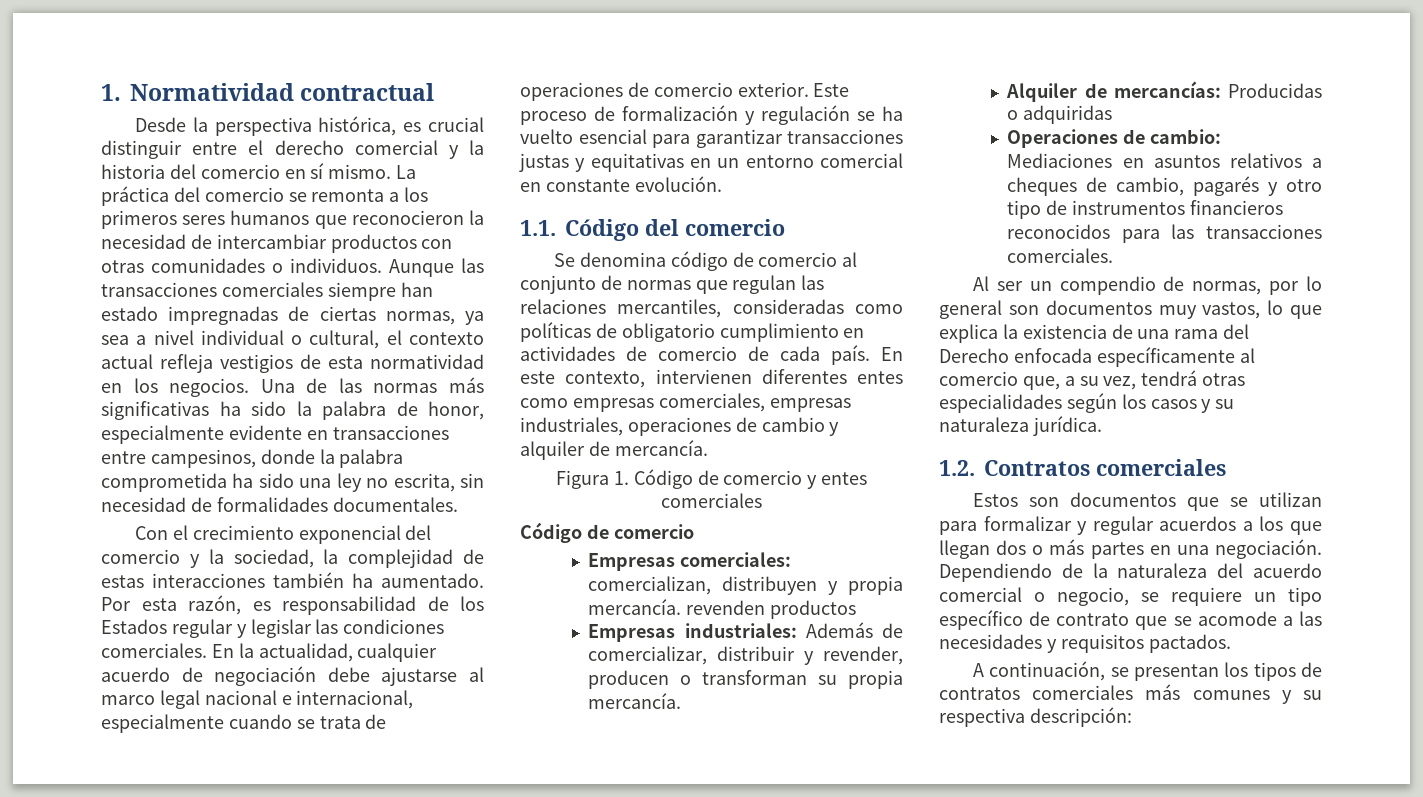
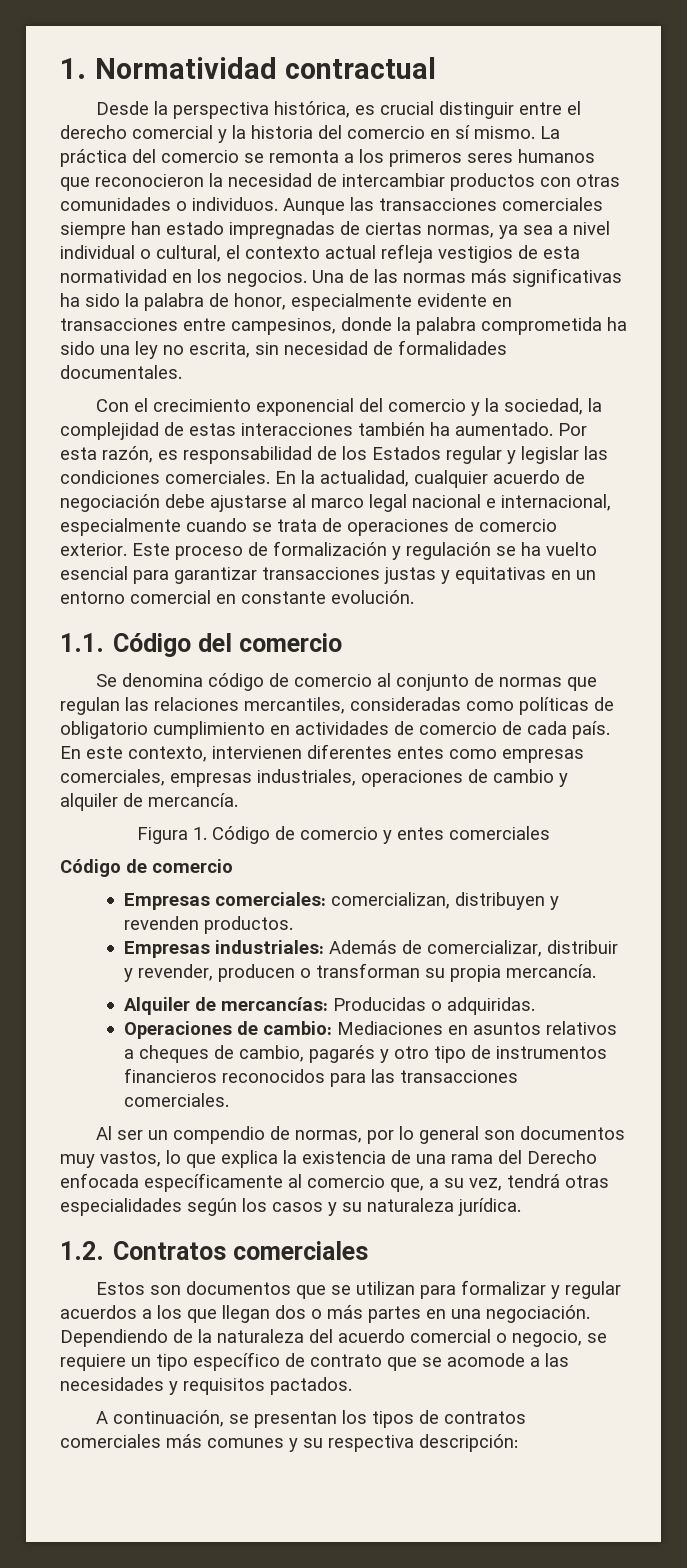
- Empresas comerciales: comercializan, distribuyen y propia mercancía. revenden productos
+ Empresas comerciales: comercializan, distribuyen y revenden productos.
- Alquiler de mercancías: Producidas o adquiridas
+ Alquiler de mercancías: Producidas o adquiridas.

